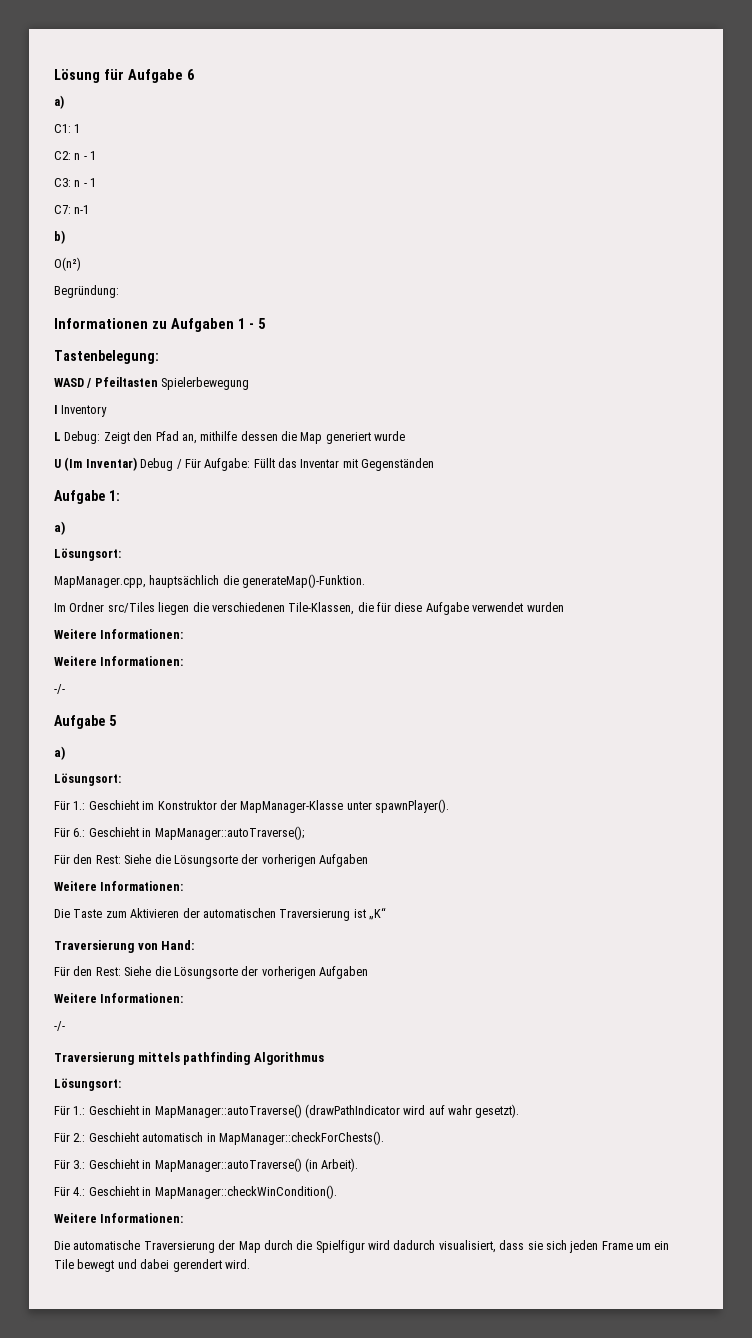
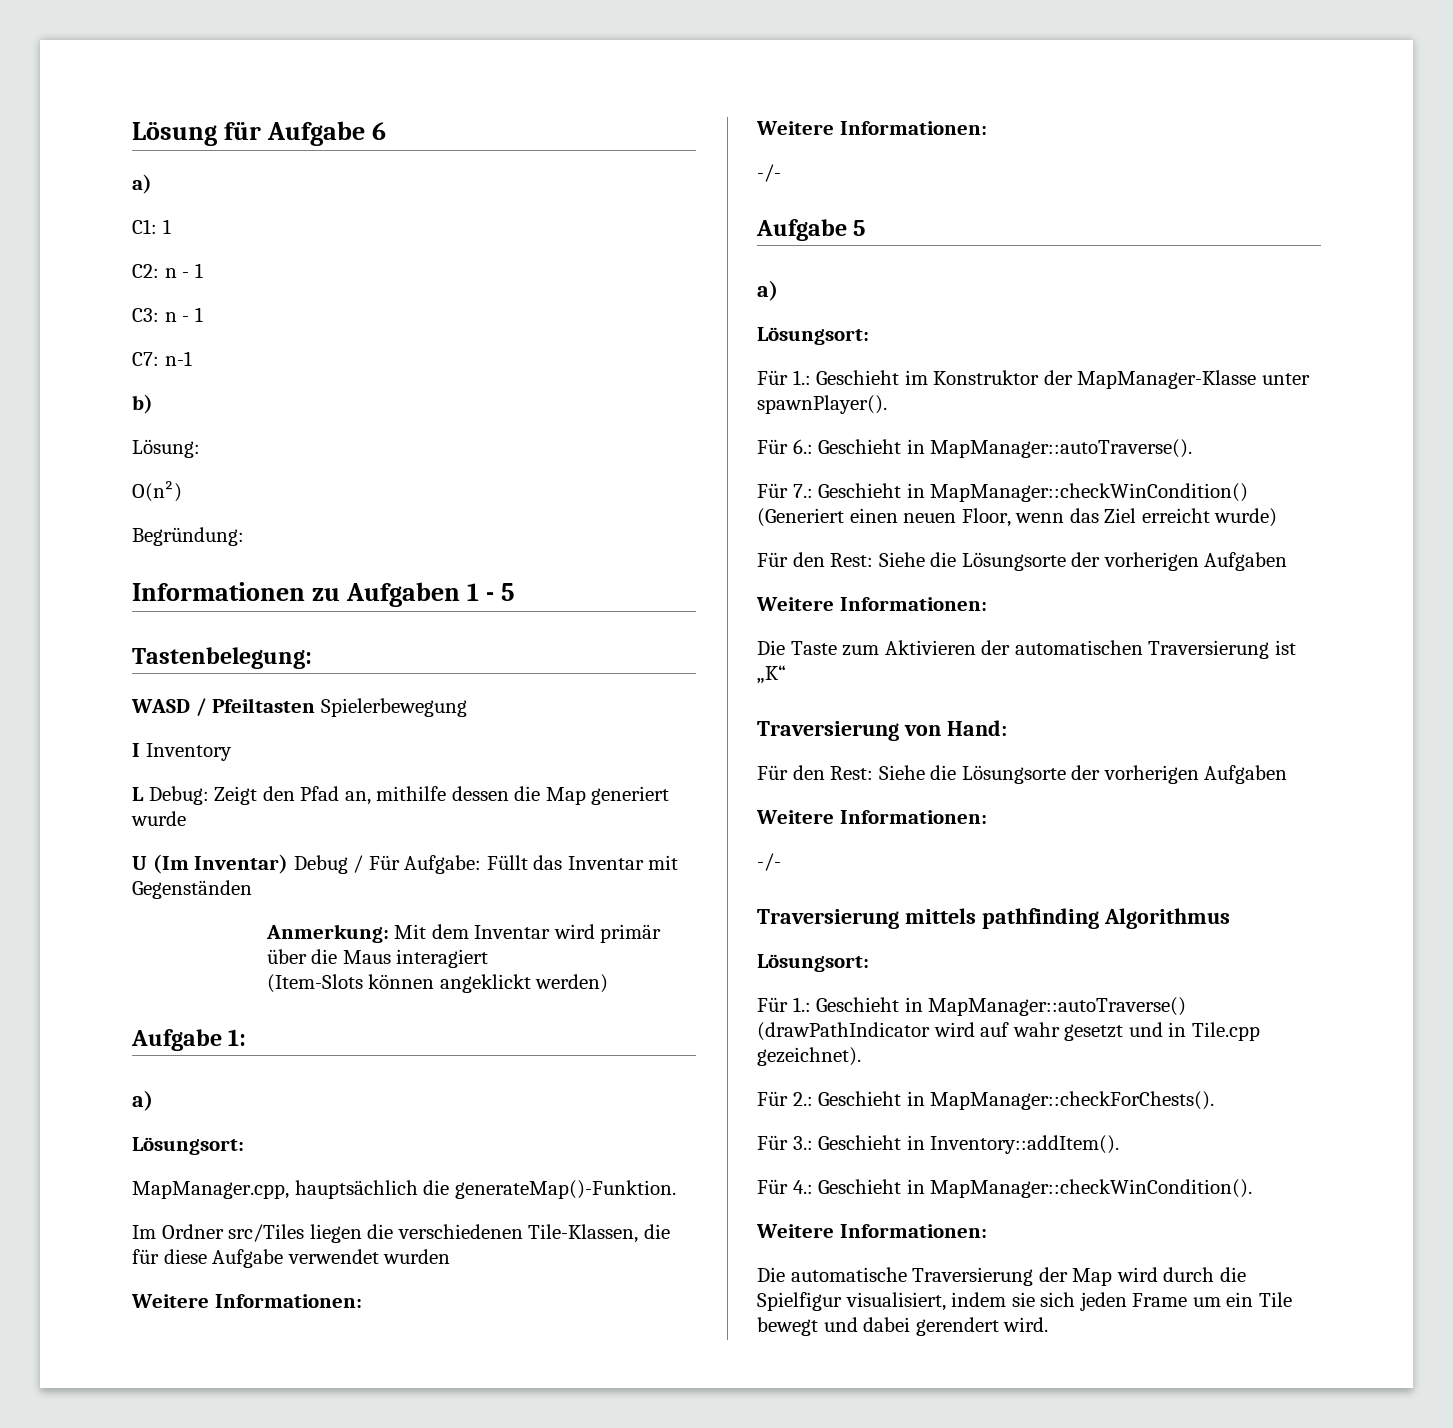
+ Lösung:
+ Anmerkung: Mit dem Inventar wird primär über die Maus interagiert
+ (Item-Slots können angeklickt werden)
- Für 6.: Geschieht in MapManager::autoTraverse();
+ Für 6.: Geschieht in MapManager::autoTraverse().
+ Für 7.: Geschieht in MapManager::checkWinCondition() (Generiert einen neuen Floor, wenn das Ziel erreicht wurde)
- Für 1.: Geschieht in MapManager::autoTraverse() (drawPathIndicator wird auf wahr gesetzt).
+ Für 1.: Geschieht in MapManager::autoTraverse() (drawPathIndicator wird auf wahr gesetzt und in Tile.cpp gezeichnet).
- Für 2.: Geschieht automatisch in MapManager::checkForChests().
+ Für 2.: Geschieht in MapManager::checkForChests().
- Für 3.: Geschieht in MapManager::autoTraverse() (in Arbeit).
+ Für 3.: Geschieht in Inventory::addItem().
- Die automatische Traversierung der Map durch die Spielfigur wird dadurch visualisiert, dass sie sich jeden Frame um ein Tile bewegt und dabei gerendert wird.
+ Die automatische Traversierung der Map wird durch die Spielfigur visualisiert, indem sie sich jeden Frame um ein Tile bewegt und dabei gerendert wird.

